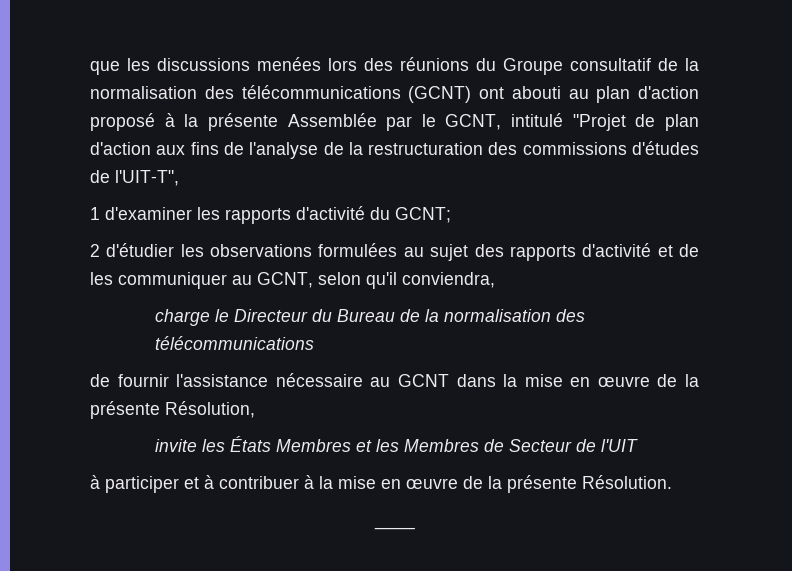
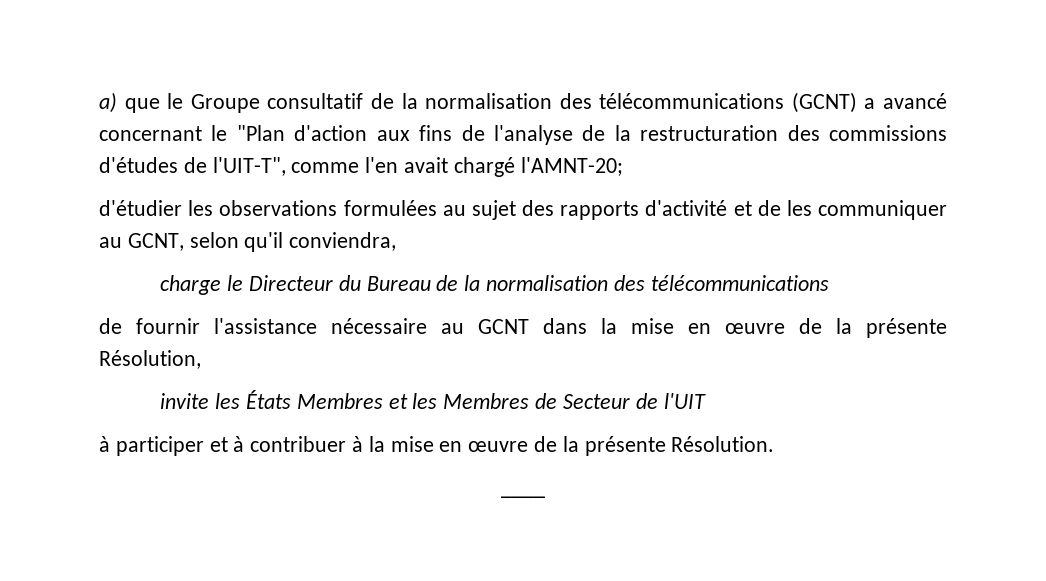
- que les discussions menées lors des réunions du Groupe consultatif de la normalisation des télécommunications (GCNT) ont abouti au plan d'action proposé à la présente Assemblée par le GCNT, intitulé "Projet de plan d'action aux fins de l'analyse de la restructuration des commissions d'études de l'UIT-T",
- 1 d'examiner les rapports d'activité du GCNT;
- 2 d'étudier les observations formulées au sujet des rapports d'activité et de les communiquer au GCNT, selon qu'il conviendra,
+ a) que le Groupe consultatif de la normalisation des télécommunications (GCNT) a avancé concernant le "Plan d'action aux fins de l'analyse de la restructuration des commissions d'études de l'UIT-T", comme l'en avait chargé l'AMNT-20;
+ d'étudier les observations formulées au sujet des rapports d'activité et de les communiquer au GCNT, selon qu'il conviendra,

